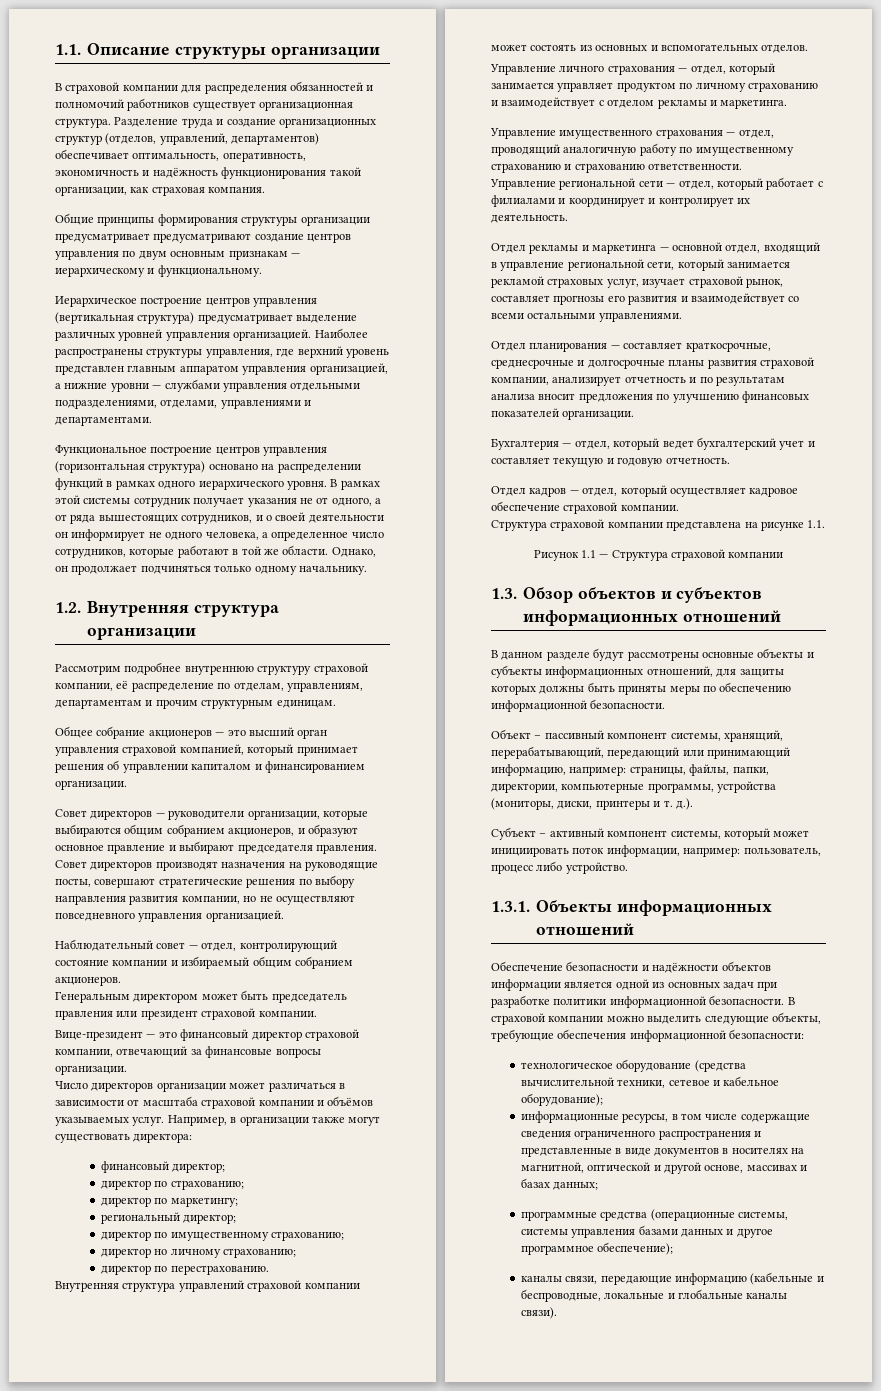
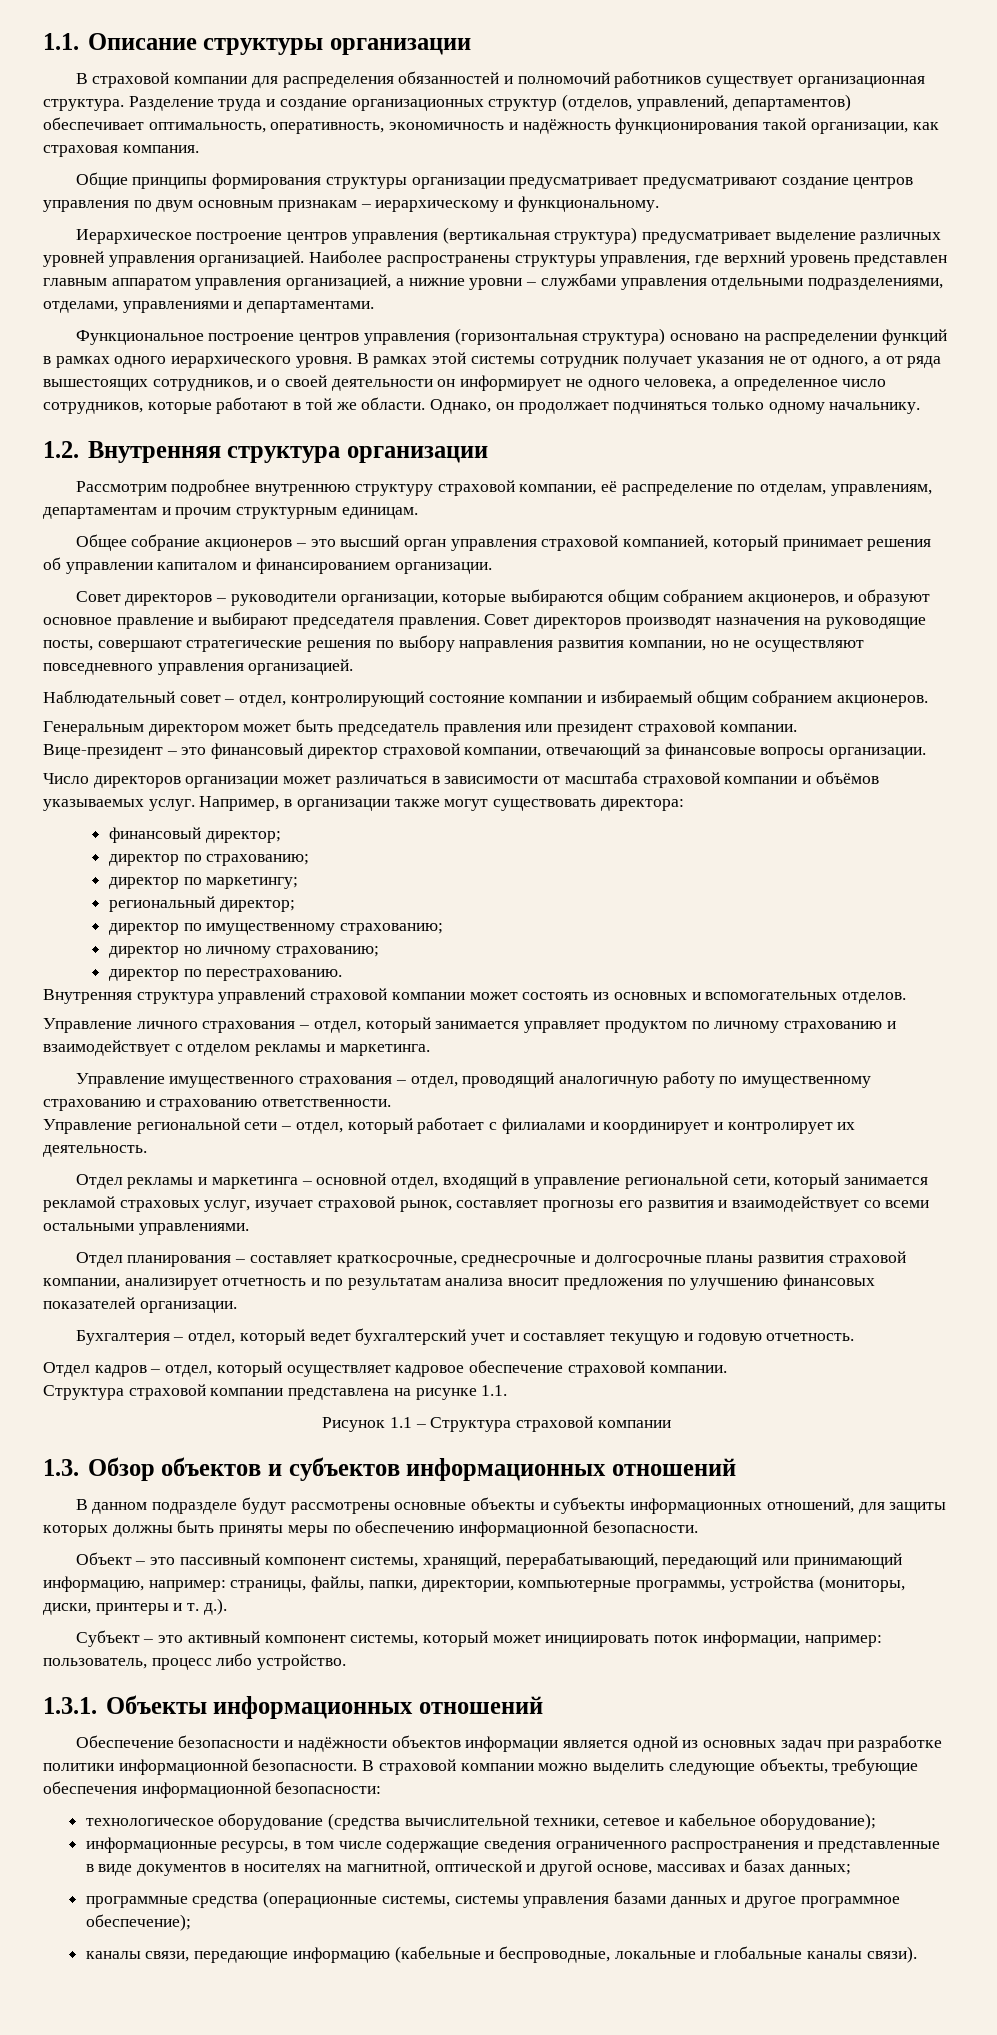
- Общие принципы формирования структуры организации предусматривает предусматривают создание центров управления по двум основным признакам — иерархическому и функциональному.
+ Общие принципы формирования структуры организации предусматривает предусматривают создание центров управления по двум основным признакам – иерархическому и функциональному.
- Наиболее распространены структуры управления, где верхний уровень представлен главным аппаратом управления организацией, а нижние уровни — службами управления отдельными подразделениями, отделами, управлениями и департаментами.
+ Наиболее распространены структуры управления, где верхний уровень представлен главным аппаратом управления организацией, а нижние уровни – службами управления отдельными подразделениями, отделами, управлениями и департаментами.
- Общее собрание акционеров — это высший орган управления страховой компанией, который принимает решения об управлении капиталом и финансированием организации.
+ Общее собрание акционеров – это высший орган управления страховой компанией, который принимает решения об управлении капиталом и финансированием организации.
- Совет директоров — руководители организации, которые выбираются общим собранием акционеров, и образуют основное правление и выбирают председателя правления.
+ Совет директоров – руководители организации, которые выбираются общим собранием акционеров, и образуют основное правление и выбирают председателя правления.
- Наблюдательный совет — отдел, контролирующий состояние компании и избираемый общим собранием акционеров.
+ Наблюдательный совет – отдел, контролирующий состояние компании и избираемый общим собранием акционеров.
- Вице-президент — это финансовый директор страховой компании, отвечающий за финансовые вопросы организации.
+ Вице-президент – это финансовый директор страховой компании, отвечающий за финансовые вопросы организации.
- Управление личного страхования — отдел, который занимается управляет продуктом по личному страхованию и взаимодействует с отделом рекламы и маркетинга.
+ Управление личного страхования – отдел, который занимается управляет продуктом по личному страхованию и взаимодействует с отделом рекламы и маркетинга.
- Управление имущественного страхования — отдел, проводящий аналогичную работу по имущественному страхованию и страхованию ответственности.
+ Управление имущественного страхования – отдел, проводящий аналогичную работу по имущественному страхованию и страхованию ответственности.
- Управление региональной сети — отдел, который работает с филиалами и координирует и контролирует их деятельность.
+ Управление региональной сети – отдел, который работает с филиалами и координирует и контролирует их деятельность.
- Отдел рекламы и маркетинга — основной отдел, входящий в управление региональной сети, который занимается рекламой страховых услуг, изучает страховой рынок, составляет прогнозы его развития и взаимодействует со всеми остальными управлениями.
+ Отдел рекламы и маркетинга – основной отдел, входящий в управление региональной сети, который занимается рекламой страховых услуг, изучает страховой рынок, составляет прогнозы его развития и взаимодействует со всеми остальными управлениями.
- Отдел планирования — составляет краткосрочные, среднесрочные и долгосрочные планы развития страховой компании, анализирует отчетность и по результатам анализа вносит предложения по улучшению финансовых показателей организации.
+ Отдел планирования – составляет краткосрочные, среднесрочные и долгосрочные планы развития страховой компании, анализирует отчетность и по результатам анализа вносит предложения по улучшению финансовых показателей организации.
- Бухгалтерия — отдел, который ведет бухгалтерский учет и составляет текущую и годовую отчетность.
+ Бухгалтерия – отдел, который ведет бухгалтерский учет и составляет текущую и годовую отчетность.
- Отдел кадров — отдел, который осуществляет кадровое обеспечение страховой компании.
+ Отдел кадров – отдел, который осуществляет кадровое обеспечение страховой компании.
- Рисунок 1.1 — Структура страховой компании
+ Рисунок 1.1 – Структура страховой компании
- В данном разделе будут рассмотрены основные объекты и субъекты информационных отношений, для защиты которых должны быть приняты меры по обеспечению информационной безопасности.
+ В данном подразделе будут рассмотрены основные объекты и субъекты информационных отношений, для защиты которых должны быть приняты меры по обеспечению информационной безопасности.
- Объект – пассивный компонент системы, хранящий, перерабатывающий, передающий или принимающий информацию, например: страницы, файлы, папки, директории, компьютерные программы, устройства (мониторы, диски, принтеры и т. д.).
+ Объект – это пассивный компонент системы, хранящий, перерабатывающий, передающий или принимающий информацию, например: страницы, файлы, папки, директории, компьютерные программы, устройства (мониторы, диски, принтеры и т. д.).
- Субъект – активный компонент системы, который может инициировать поток информации, например: пользователь, процесс либо устройство.
+ Субъект – это активный компонент системы, который может инициировать поток информации, например: пользователь, процесс либо устройство.

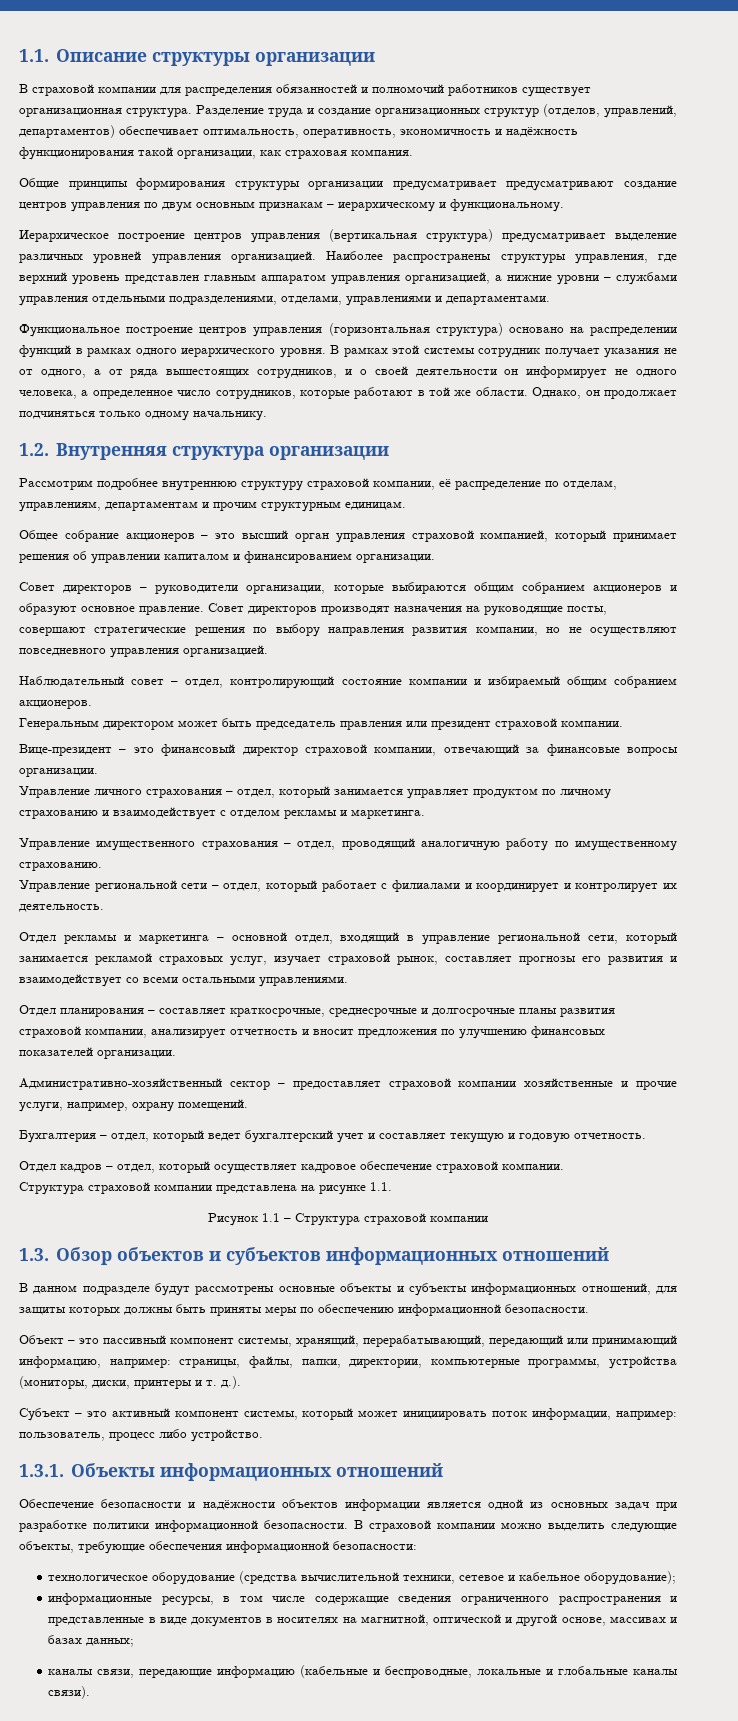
- Совет директоров – руководители организации, которые выбираются общим собранием акционеров, и образуют основное правление и выбирают председателя правления.
+ Совет директоров – руководители организации, которые выбираются общим собранием акционеров и образуют основное правление.
- Число директоров организации может различаться в зависимости от масштаба страховой компании и объёмов указываемых услуг. Например, в организации также могут существовать директора:
- финансовый директор;
- директор по страхованию;
- директор по маркетингу;
- региональный директор;
- директор по имущественному страхованию;
- директор но личному страхованию;
- директор по перестрахованию.
- Внутренняя структура управлений страховой компании может состоять из основных и вспомогательных отделов.
- Управление имущественного страхования – отдел, проводящий аналогичную работу по имущественному страхованию и страхованию ответственности.
+ Управление имущественного страхования – отдел, проводящий аналогичную работу по имущественному страхованию.
- Отдел планирования – составляет краткосрочные, среднесрочные и долгосрочные планы развития страховой компании, анализирует отчетность и по результатам анализа вносит предложения по улучшению финансовых показателей организации.
+ Отдел планирования – составляет краткосрочные, среднесрочные и долгосрочные планы развития страховой компании, анализирует отчетность и вносит предложения по улучшению финансовых показателей организации.
+ Административно-хозяйственный сектор – предоставляет страховой компании хозяйственные и прочие услуги, например, охрану помещений.
- программные средства (операционные системы, системы управления базами данных и другое программное обеспечение);

